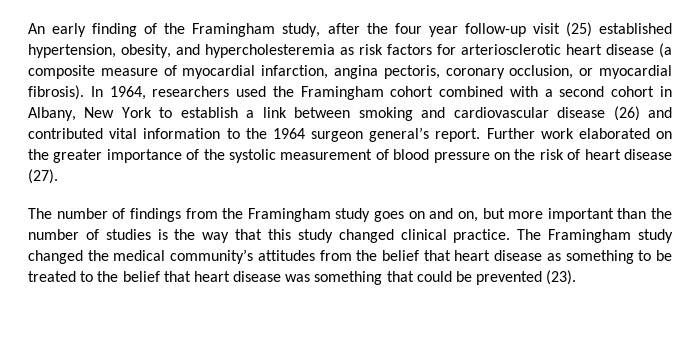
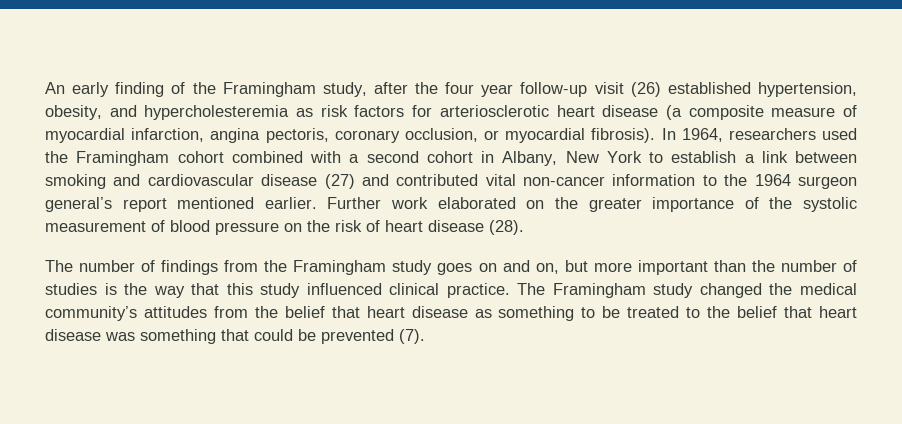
- An early finding of the Framingham study, after the four year follow-up visit (25) established hypertension, obesity, and hypercholesteremia as risk factors for arteriosclerotic heart disease (a composite measure of myocardial infarction, angina pectoris, coronary occlusion, or myocardial fibrosis).
+ An early finding of the Framingham study, after the four year follow-up visit (26) established hypertension, obesity, and hypercholesteremia as risk factors for arteriosclerotic heart disease (a composite measure of myocardial infarction, angina pectoris, coronary occlusion, or myocardial fibrosis).
- In 1964, researchers used the Framingham cohort combined with a second cohort in Albany, New York to establish a link between smoking and cardiovascular disease (26) and contributed vital information to the 1964 surgeon general’s report.
+ In 1964, researchers used the Framingham cohort combined with a second cohort in Albany, New York to establish a link between smoking and cardiovascular disease (27) and contributed vital non-cancer information to the 1964 surgeon general’s report mentioned earlier.
- Further work elaborated on the greater importance of the systolic measurement of blood pressure on the risk of heart disease (27).
+ Further work elaborated on the greater importance of the systolic measurement of blood pressure on the risk of heart disease (28).
- The number of findings from the Framingham study goes on and on, but more important than the number of studies is the way that this study changed clinical practice.
+ The number of findings from the Framingham study goes on and on, but more important than the number of studies is the way that this study influenced clinical practice.
- The Framingham study changed the medical community’s attitudes from the belief that heart disease as something to be treated to the belief that heart disease was something that could be prevented (23).
+ The Framingham study changed the medical community’s attitudes from the belief that heart disease as something to be treated to the belief that heart disease was something that could be prevented (7).

